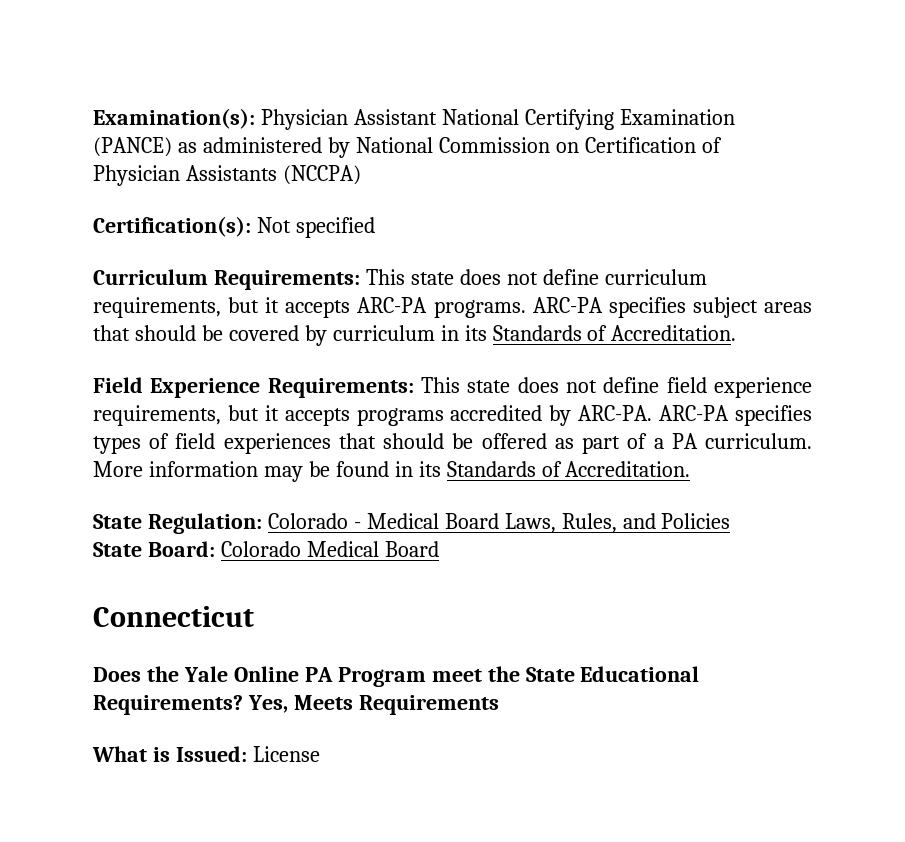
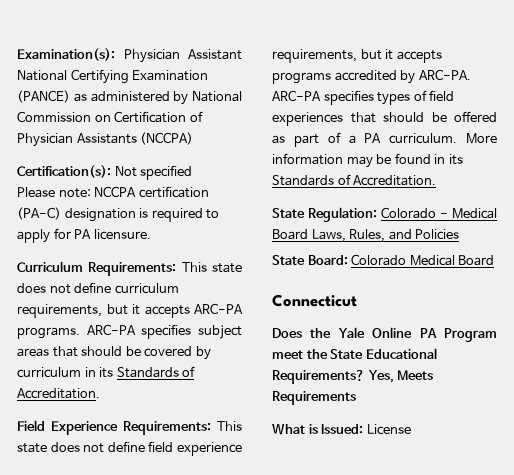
+ Please note: NCCPA certification (PA-C) designation is required to apply for PA licensure.

